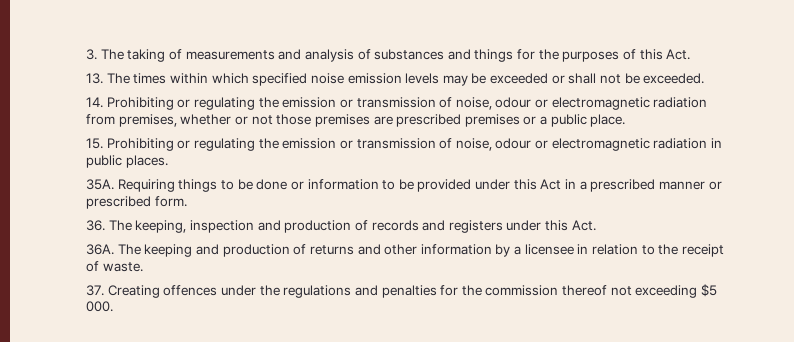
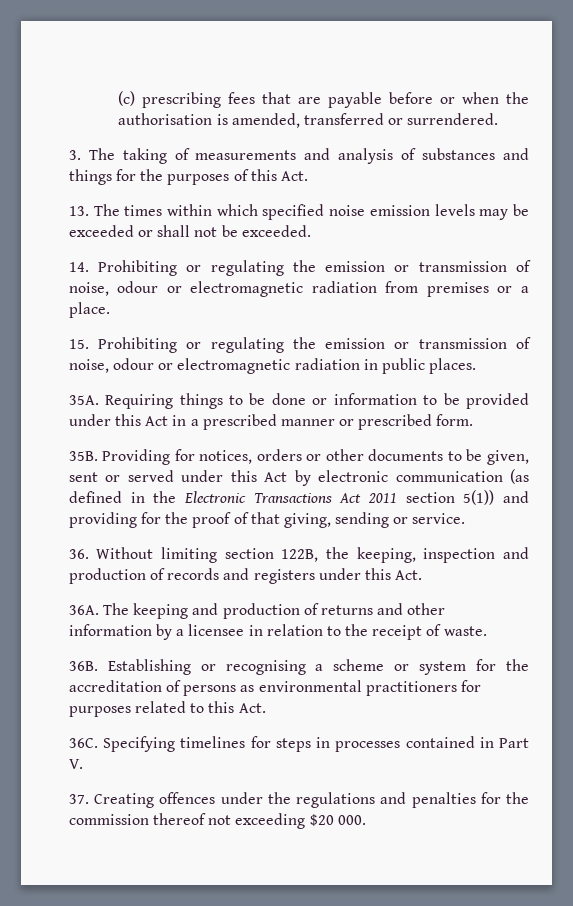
+ (c) prescribing fees that are payable before or when the authorisation is amended, transferred or surrendered.
- 14. Prohibiting or regulating the emission or transmission of noise, odour or electromagnetic radiation from premises, whether or not those premises are prescribed premises or a public place.
+ 14. Prohibiting or regulating the emission or transmission of noise, odour or electromagnetic radiation from premises or a place.
- 36. The keeping, inspection and production of records and registers under this Act.
+ 35B. Providing for notices, orders or other documents to be given, sent or served under this Act by electronic communication (as defined in the Electronic Transactions Act 2011 section 5(1)) and providing for the proof of that giving, sending or service.
+ 36. Without limiting section 122B, the keeping, inspection and production of records and registers under this Act.
+ 36B. Establishing or recognising a scheme or system for the accreditation of persons as environmental practitioners for purposes related to this Act.
+ 36C. Specifying timelines for steps in processes contained in Part V.
- 37. Creating offences under the regulations and penalties for the commission thereof not exceeding $5 000.
+ 37. Creating offences under the regulations and penalties for the commission thereof not exceeding $20 000.

